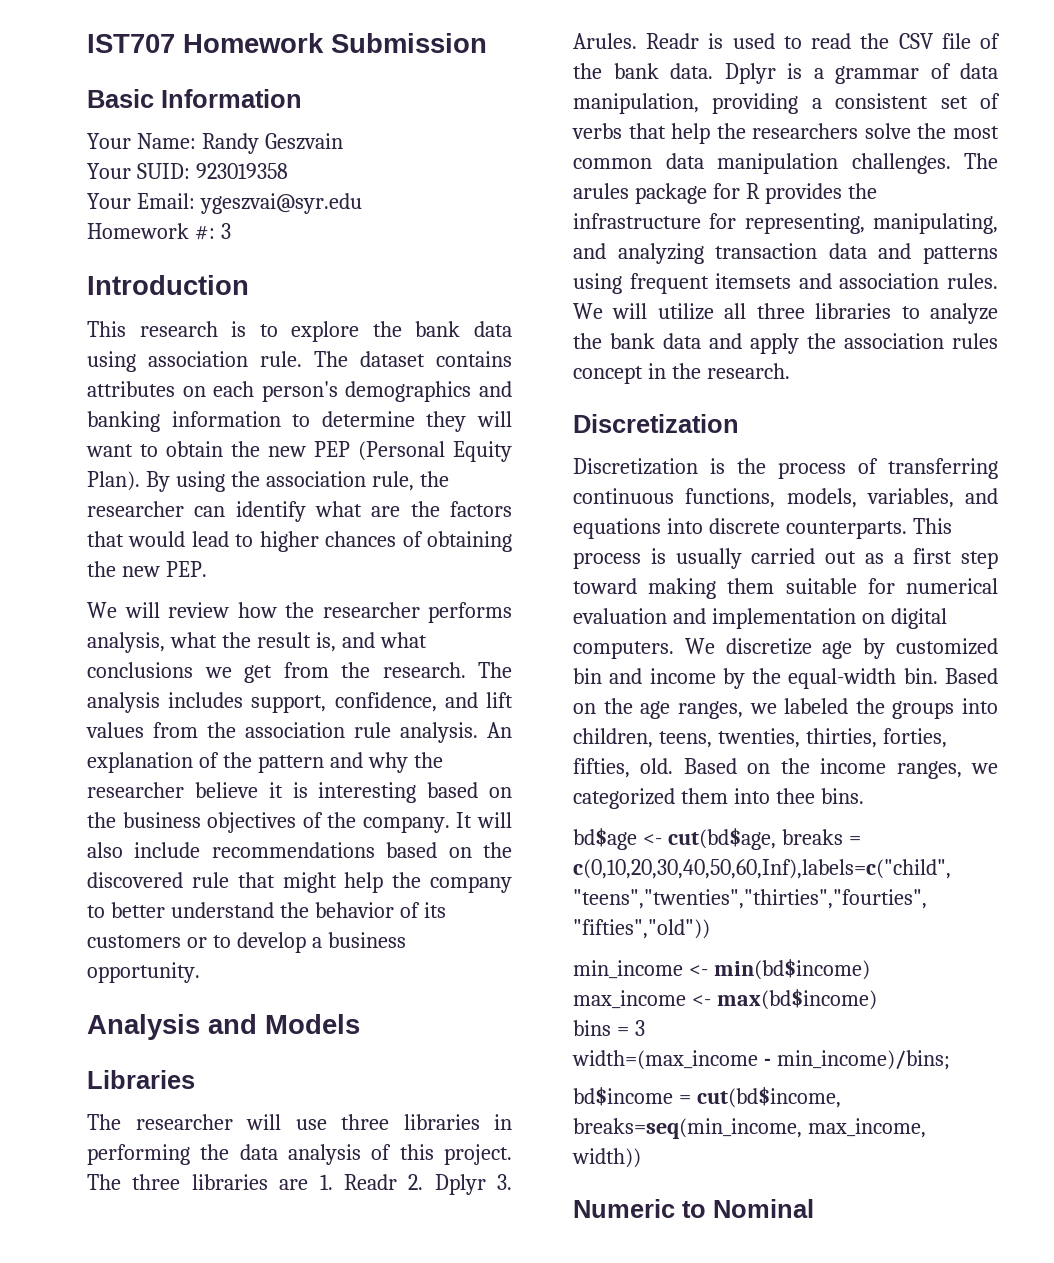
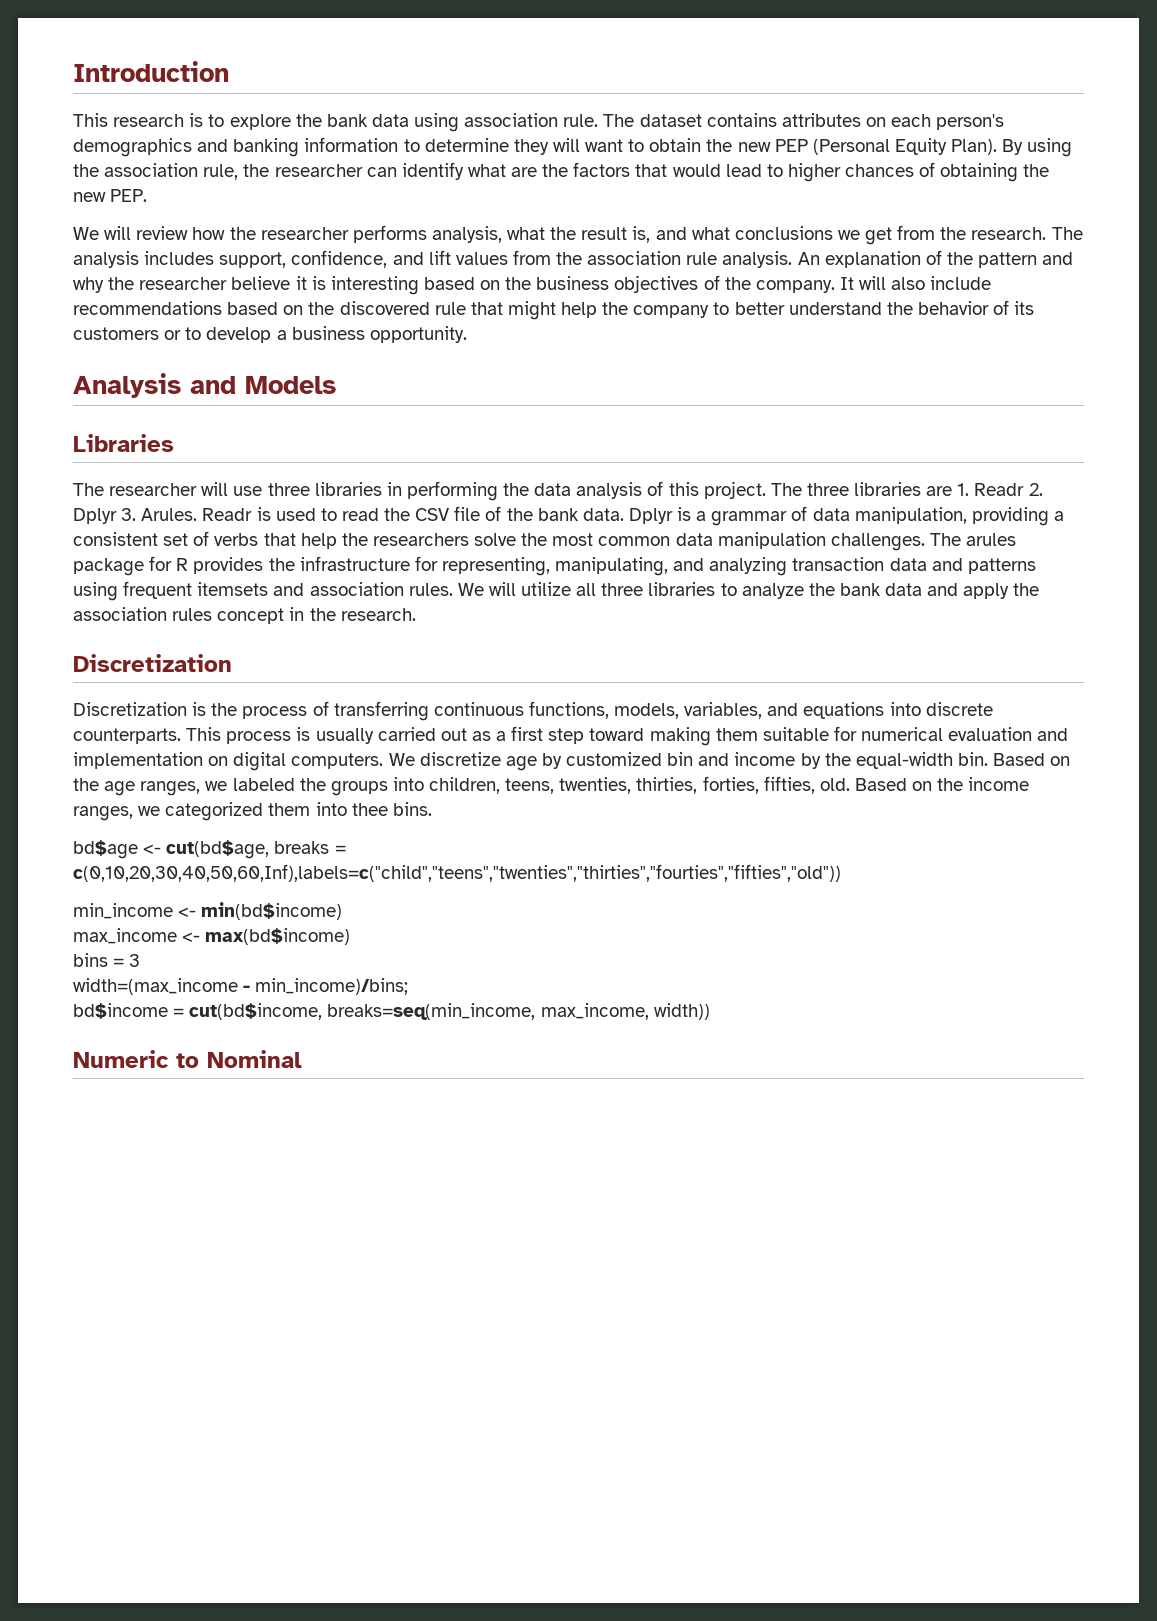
- IST707 Homework Submission
- Basic Information
- Your Name: Randy Geszvain
- Your SUID: 923019358
- Your Email: ygeszvai@syr.edu
- Homework #: 3

